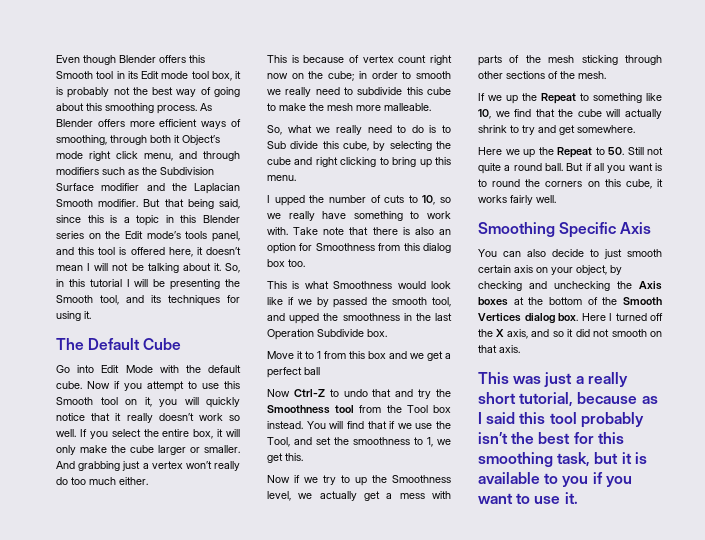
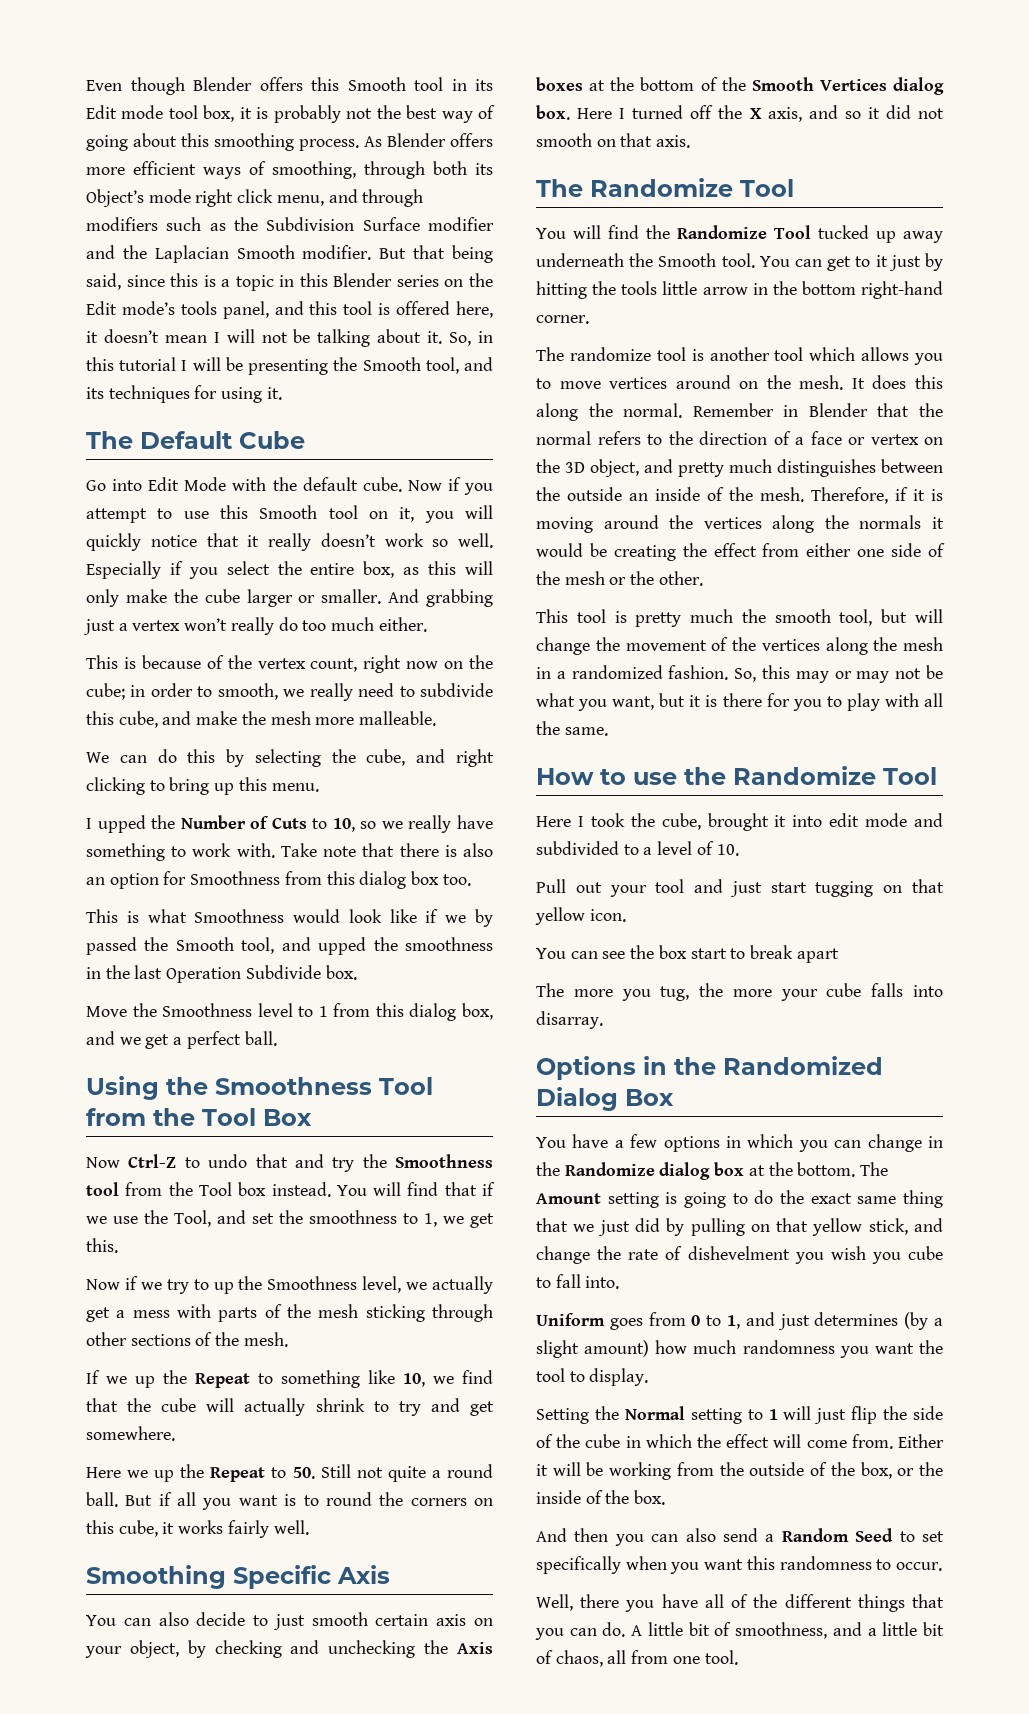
- As Blender offers more efficient ways of smoothing, through both it Object’s mode right click menu, and through modifiers such as the Subdivision Surface modifier and the Laplacian Smooth modifier.
+ As Blender offers more efficient ways of smoothing, through both its Object’s mode right click menu, and through modifiers such as the Subdivision Surface modifier and the Laplacian Smooth modifier.
- If you select the entire box, it will only make the cube larger or smaller.
+ Especially if you select the entire box, as this will only make the cube larger or smaller.
- This is because of vertex count right now on the cube; in order to smooth we really need to subdivide this cube to make the mesh more malleable.
+ This is because of the vertex count, right now on the cube; in order to smooth, we really need to subdivide this cube, and make the mesh more malleable.
- So, what we really need to do is to Sub divide this cube, by selecting the cube and right clicking to bring up this menu.
+ We can do this by selecting the cube, and right clicking to bring up this menu.
- I upped the number of cuts to 10, so we really have something to work with.
+ I upped the Number of Cuts to 10, so we really have something to work with.
- This is what Smoothness would look like if we by passed the smooth tool, and upped the smoothness in the last Operation Subdivide box.
+ This is what Smoothness would look like if we by passed the Smooth tool, and upped the smoothness in the last Operation Subdivide box.
- Move it to 1 from this box and we get a perfect ball
+ Move the Smoothness level to 1 from this dialog box, and we get a perfect ball.
+ Using the Smoothness Tool from the Tool Box
- This was just a really short tutorial, because as I said this tool probably isn’t the best for this smoothing task, but it is available to you if you want to use it.
+ The Randomize Tool
+ You will find the Randomize Tool tucked up away underneath the Smooth tool. You can get to it just by hitting the tools little arrow in the bottom right-hand corner.
+ The randomize tool is another tool which allows you to move vertices around on the mesh. It does this along the normal. Remember in Blender that the normal refers to the direction of a face or vertex on the 3D object, and pretty much distinguishes between the outside an inside of the mesh. Therefore, if it is moving around the vertices along the normals it would be creating the effect from either one side of the mesh or the other.
+ This tool is pretty much the smooth tool, but will change the movement of the vertices along the mesh in a randomized fashion. So, this may or may not be what you want, but it is there for you to play with all the same.
+ How to use the Randomize Tool
+ Here I took the cube, brought it into edit mode and subdivided to a level of 10.
+ Pull out your tool and just start tugging on that yellow icon.
+ You can see the box start to break apart
+ The more you tug, the more your cube falls into disarray.
+ Options in the Randomized Dialog Box
+ You have a few options in which you can change in the Randomize dialog box at the bottom. The Amount setting is going to do the exact same thing that we just did by pulling on that yellow stick, and change the rate of dishevelment you wish you cube to fall into.
+ Uniform goes from 0 to 1, and just determines (by a slight amount) how much randomness you want the tool to display.
+ Setting the Normal setting to 1 will just flip the side of the cube in which the effect will come from. Either it will be working from the outside of the box, or the inside of the box.
+ And then you can also send a Random Seed to set specifically when you want this randomness to occur.
+ Well, there you have all of the different things that you can do. A little bit of smoothness, and a little bit of chaos, all from one tool.

